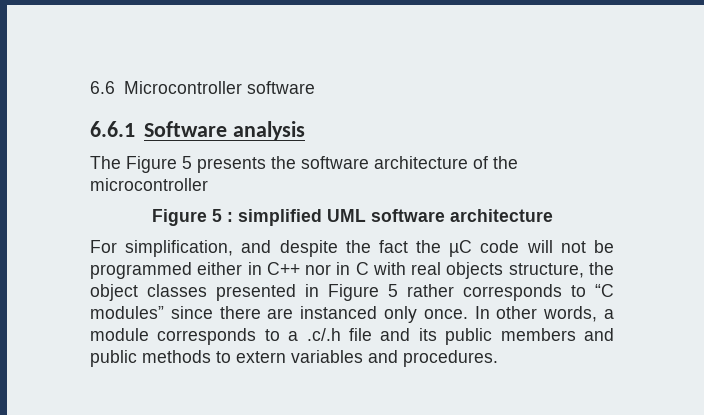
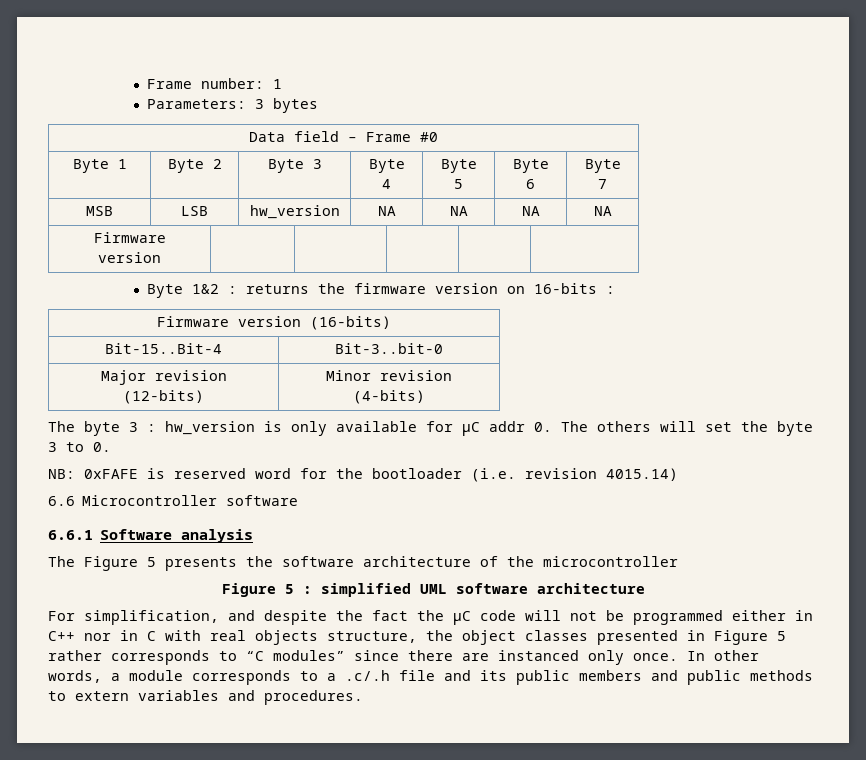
+ Frame number: 1
+ Parameters: 3 bytes
+ Data field – Frame #0
+ Byte 1 | Byte 2 | Byte 3 | Byte 4 | Byte 5 | Byte 6 | Byte 7
+ MSB | LSB | hw_version | NA | NA | NA | NA
+ Firmware version | | | | |
+ Byte 1&2 : returns the firmware version on 16-bits :
+ Firmware version (16-bits)
+ Bit-15..Bit-4 | Bit-3..bit-0
+ Major revision (12-bits) | Minor revision (4-bits)
+ The byte 3 : hw_version is only available for µC addr 0. The others will set the byte 3 to 0.
+ NB: 0xFAFE is reserved word for the bootloader (i.e. revision 4015.14)

